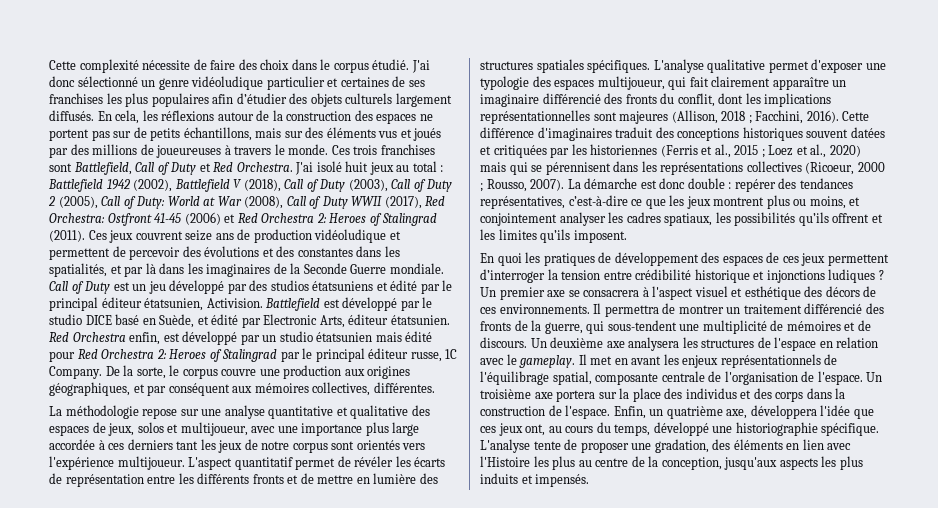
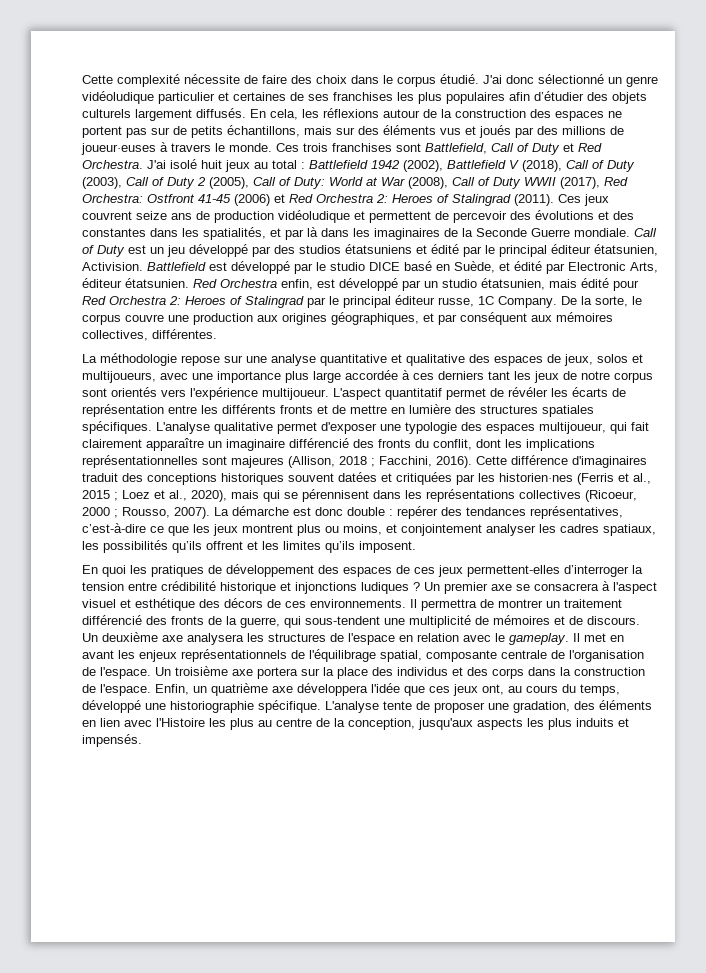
- Red Orchestra enfin, est développé par un studio étatsunien mais édité pour Red Orchestra 2: Heroes of Stalingrad par le principal éditeur russe, 1C Company.
+ Red Orchestra enfin, est développé par un studio étatsunien, mais édité pour Red Orchestra 2: Heroes of Stalingrad par le principal éditeur russe, 1C Company.
- La méthodologie repose sur une analyse quantitative et qualitative des espaces de jeux, solos et multijoueur, avec une importance plus large accordée à ces derniers tant les jeux de notre corpus sont orientés vers l'expérience multijoueur.
+ La méthodologie repose sur une analyse quantitative et qualitative des espaces de jeux, solos et multijoueurs, avec une importance plus large accordée à ces derniers tant les jeux de notre corpus sont orientés vers l'expérience multijoueur.
- Cette différence d'imaginaires traduit des conceptions historiques souvent datées et critiquées par les historien·nes (Ferris et al., 2015 ; Loez et al., 2020) mais qui se pérennisent dans les représentations collectives (Ricoeur, 2000 ; Rousso, 2007).
+ Cette différence d'imaginaires traduit des conceptions historiques souvent datées et critiquées par les historien·nes (Ferris et al., 2015 ; Loez et al., 2020), mais qui se pérennisent dans les représentations collectives (Ricoeur, 2000 ; Rousso, 2007).
- En quoi les pratiques de développement des espaces de ces jeux permettent d’interroger la tension entre crédibilité historique et injonctions ludiques ?
+ En quoi les pratiques de développement des espaces de ces jeux permettent-elles d’interroger la tension entre crédibilité historique et injonctions ludiques ?
- Enfin, un quatrième axe, développera l'idée que ces jeux ont, au cours du temps, développé une historiographie spécifique.
+ Enfin, un quatrième axe développera l'idée que ces jeux ont, au cours du temps, développé une historiographie spécifique.

